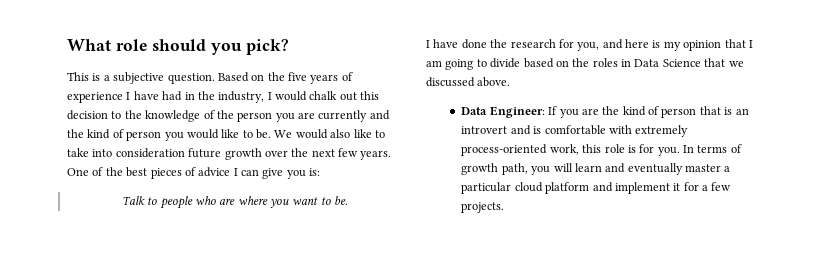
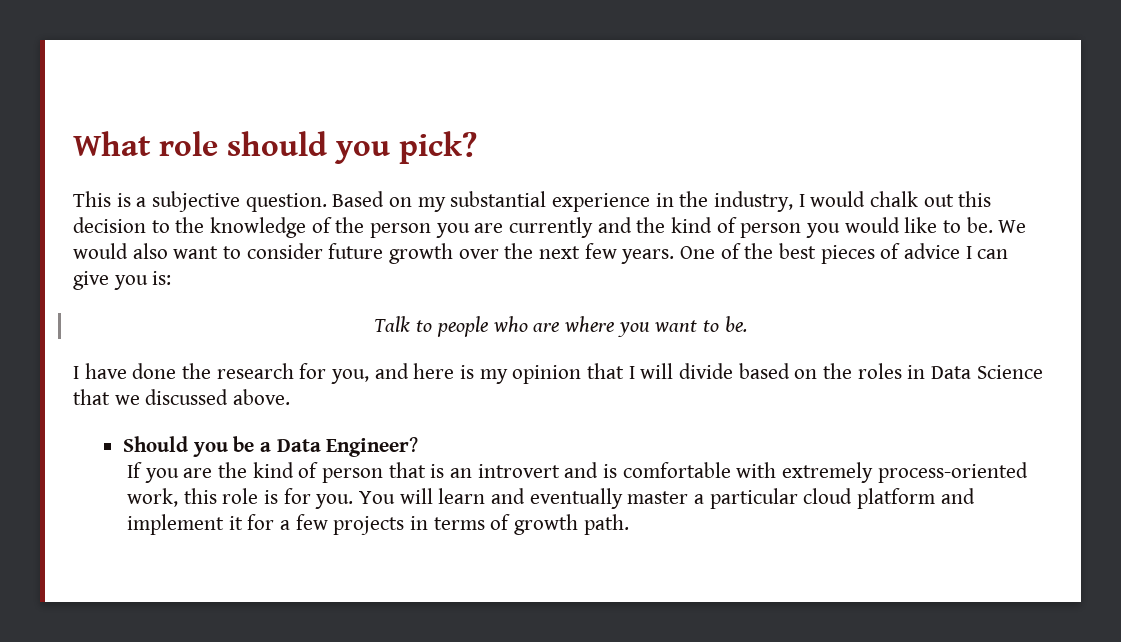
- Based on the five years of experience I have had in the industry, I would chalk out this decision to the knowledge of the person you are currently and the kind of person you would like to be.
+ Based on my substantial experience in the industry, I would chalk out this decision to the knowledge of the person you are currently and the kind of person you would like to be.
- We would also like to take into consideration future growth over the next few years.
+ We would also want to consider future growth over the next few years.
- I have done the research for you, and here is my opinion that I am going to divide based on the roles in Data Science that we discussed above.
+ I have done the research for you, and here is my opinion that I will divide based on the roles in Data Science that we discussed above.
- Data Engineer: If you are the kind of person that is an introvert and is comfortable with extremely process-oriented work, this role is for you.
+ Should you be a Data Engineer?
+ If you are the kind of person that is an introvert and is comfortable with extremely process-oriented work, this role is for you.
- In terms of growth path, you will learn and eventually master a particular cloud platform and implement it for a few projects.
+ You will learn and eventually master a particular cloud platform and implement it for a few projects in terms of growth path.

